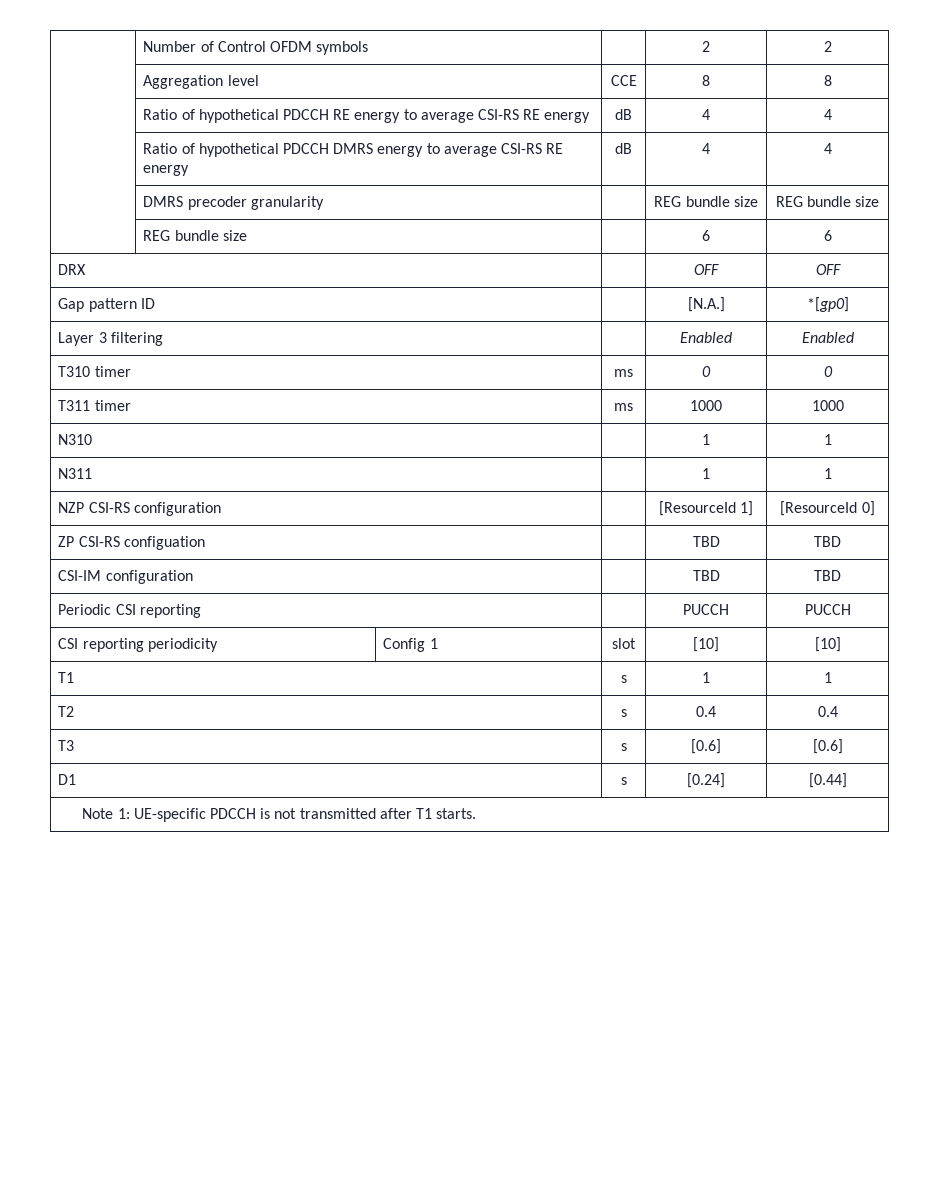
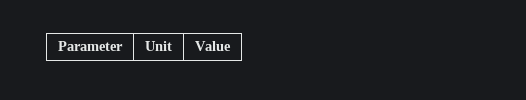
- | Number of Control OFDM symbols | | 2 | 2
- | Aggregation level | CCE | 8 | 8
- | Ratio of hypothetical PDCCH RE energy to average CSI-RS RE energy | dB | 4 | 4
- | Ratio of hypothetical PDCCH DMRS energy to average CSI-RS RE energy | dB | 4 | 4
- | DMRS precoder granularity | | REG bundle size | REG bundle size
- | REG bundle size | | 6 | 6
- DRX | | OFF | OFF
- Gap pattern ID | | [N.A.] | *[gp0]
- Layer 3 filtering | | Enabled | Enabled
- T310 timer | ms | 0 | 0
- T311 timer | ms | 1000 | 1000
- N310 | | 1 | 1
- N311 | | 1 | 1
- NZP CSI-RS configuration | | [ResourceId 1] | [ResourceId 0]
- ZP CSI-RS configuation | | TBD | TBD
- CSI-IM configuration | | TBD | TBD
- Periodic CSI reporting | | PUCCH | PUCCH
- CSI reporting periodicity | Config 1 | slot | [10] | [10]
- T1 | s | 1 | 1
- T2 | s | 0.4 | 0.4
- T3 | s | [0.6] | [0.6]
- D1 | s | [0.24] | [0.44]
- Note 1: UE-specific PDCCH is not transmitted after T1 starts.
+ Parameter | Unit | Value

